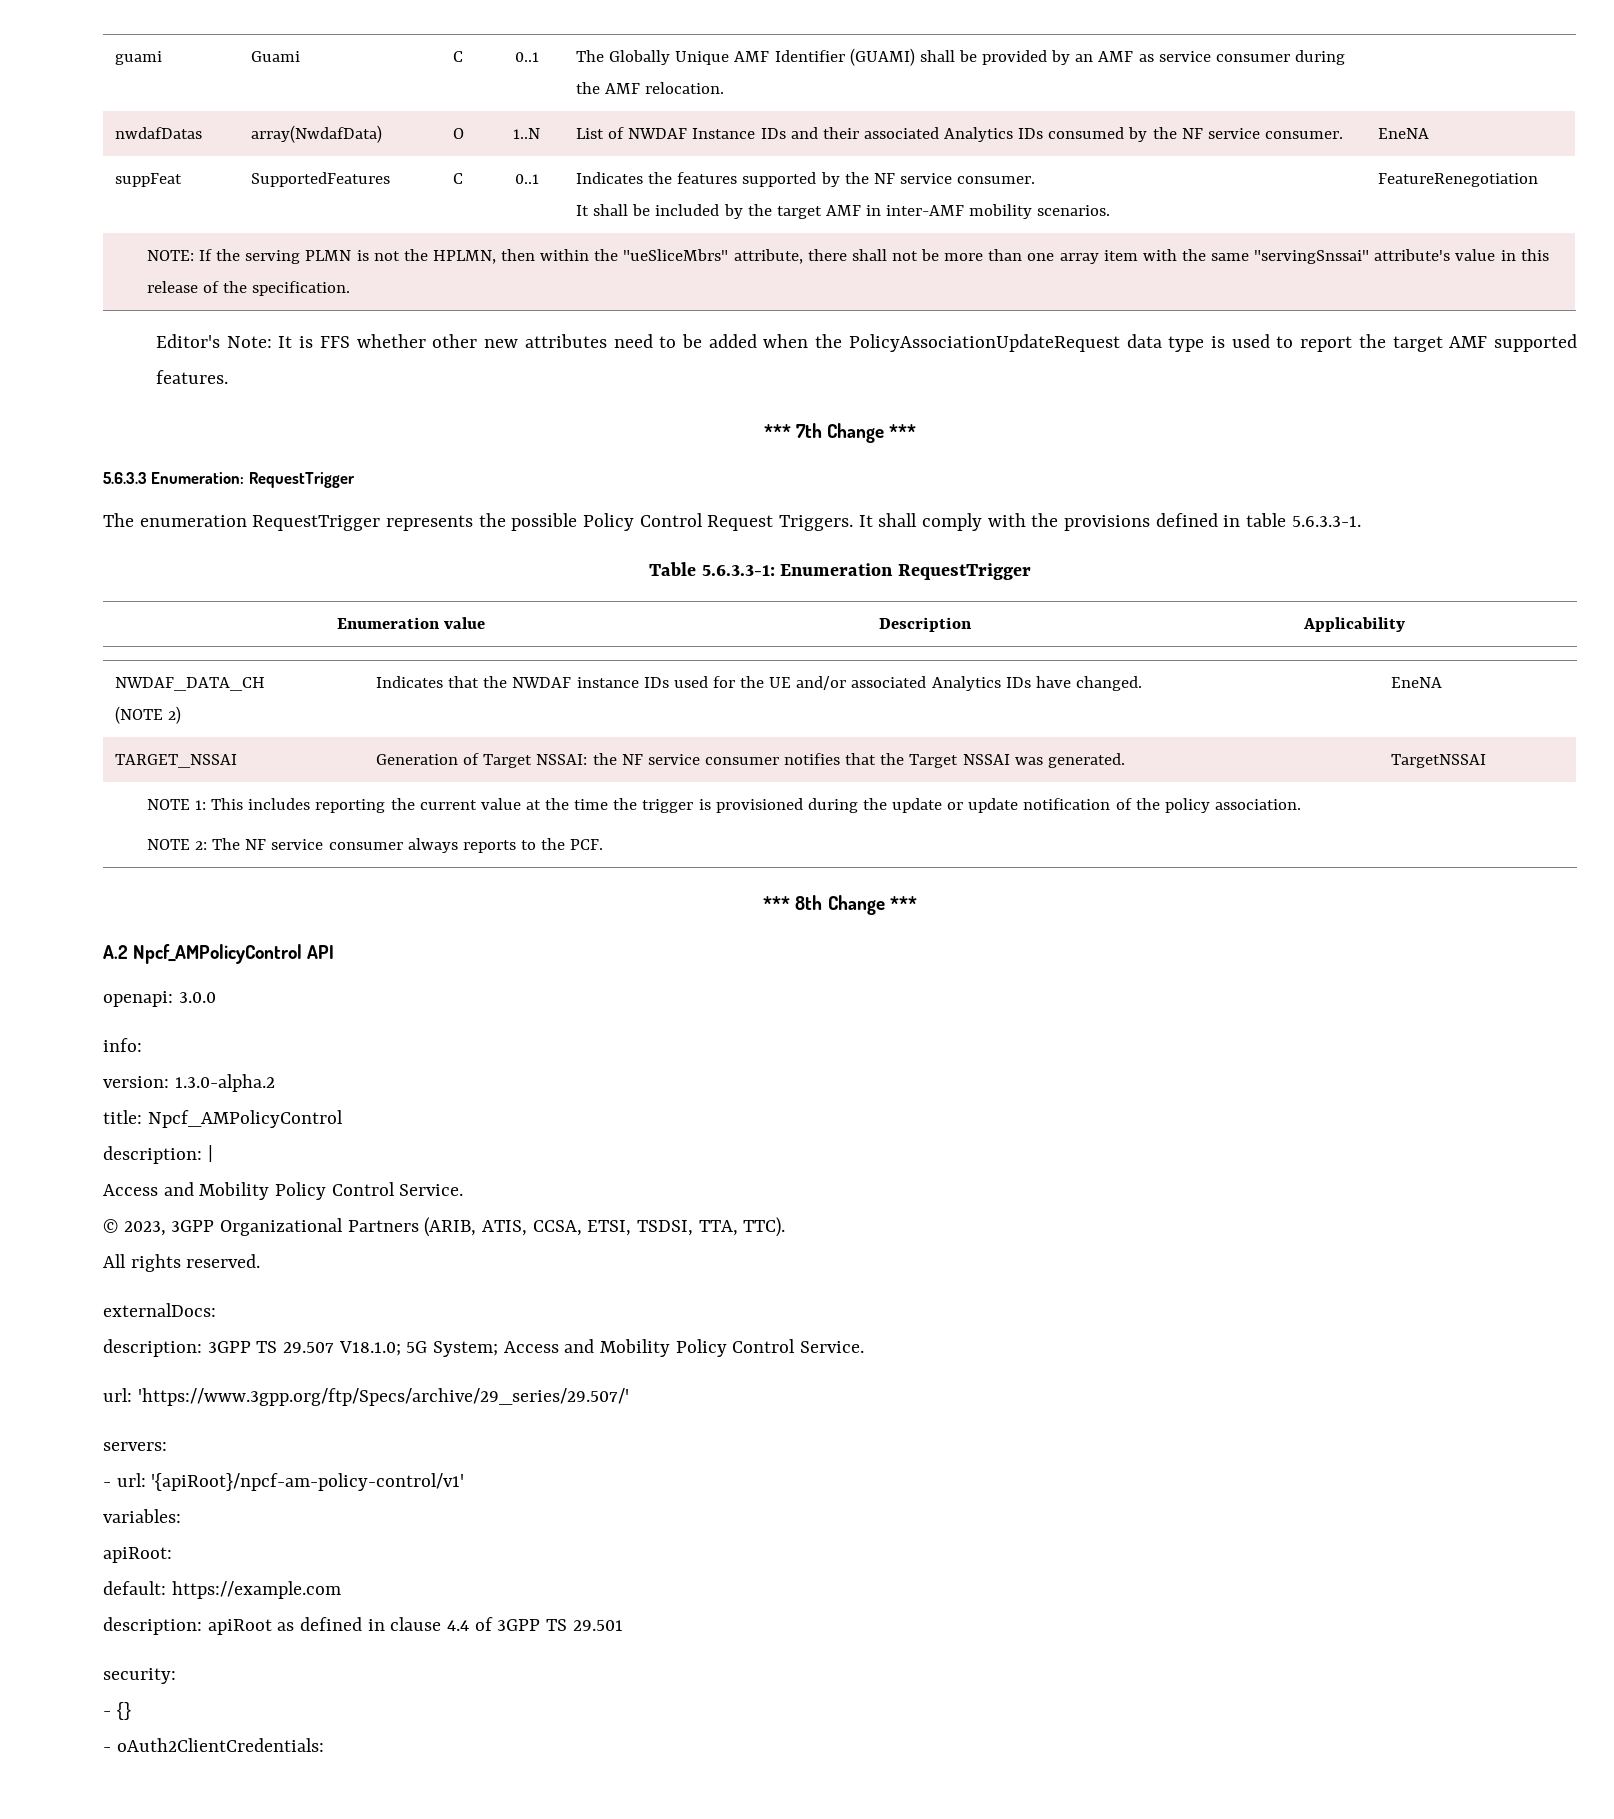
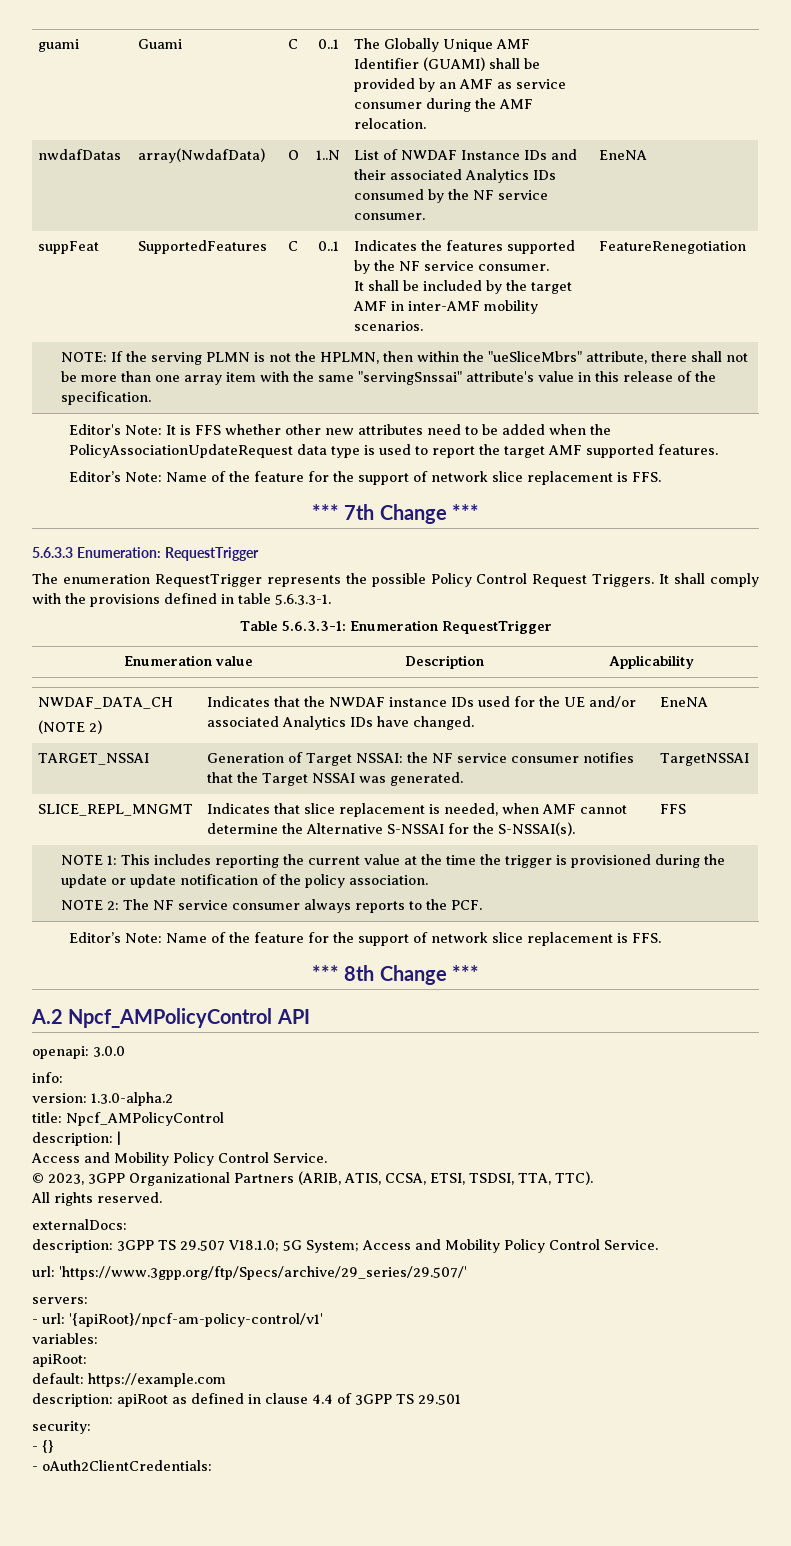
  Editor's Note: It is FFS whether other new attributes need to be added when the PolicyAssociationUpdateRequest data type is used to report the target AMF supported features.
+ Editor’s Note: Name of the feature for the support of network slice replacement is FFS.
+ SLICE_REPL_MNGMT | Indicates that slice replacement is needed, when AMF cannot determine the Alternative S-NSSAI for the S-NSSAI(s). | FFS
  NOTE 1: This includes reporting the current value at the time the trigger is provisioned during the update or update notification of the policy association.
  NOTE 2: The NF service consumer always reports to the PCF.
+ Editor’s Note: Name of the feature for the support of network slice replacement is FFS.

